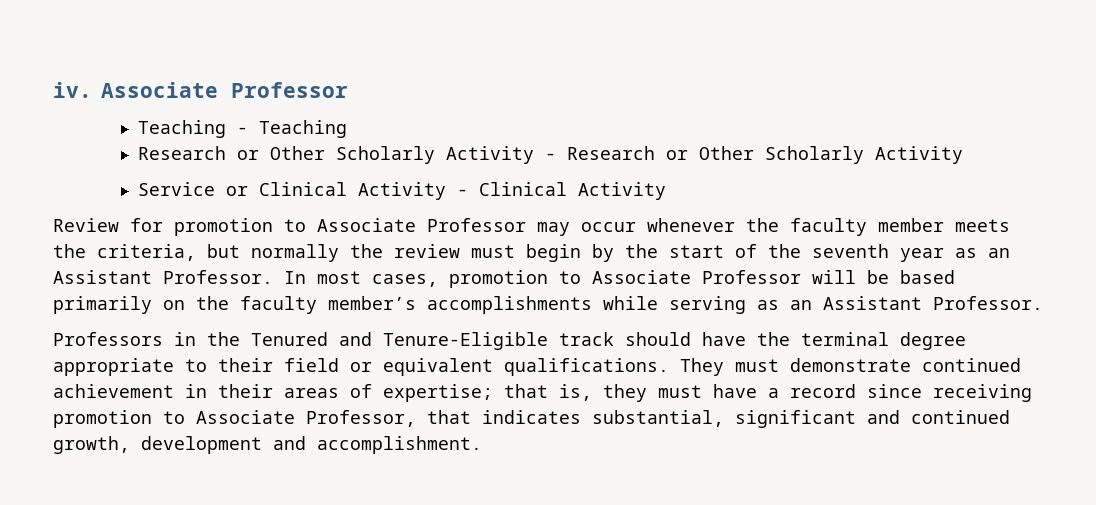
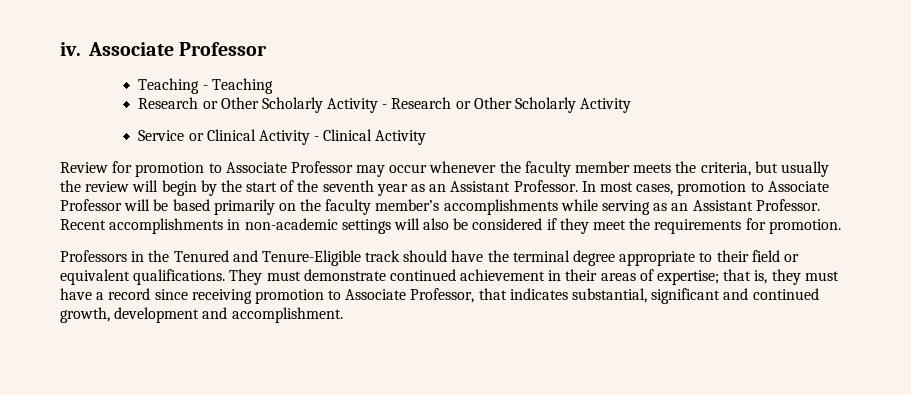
- Review for promotion to Associate Professor may occur whenever the faculty member meets the criteria, but normally the review must begin by the start of the seventh year as an Assistant Professor.
+ Review for promotion to Associate Professor may occur whenever the faculty member meets the criteria, but usually the review will begin by the start of the seventh year as an Assistant Professor.
+ Recent accomplishments in non-academic settings will also be considered if they meet the requirements for promotion.

